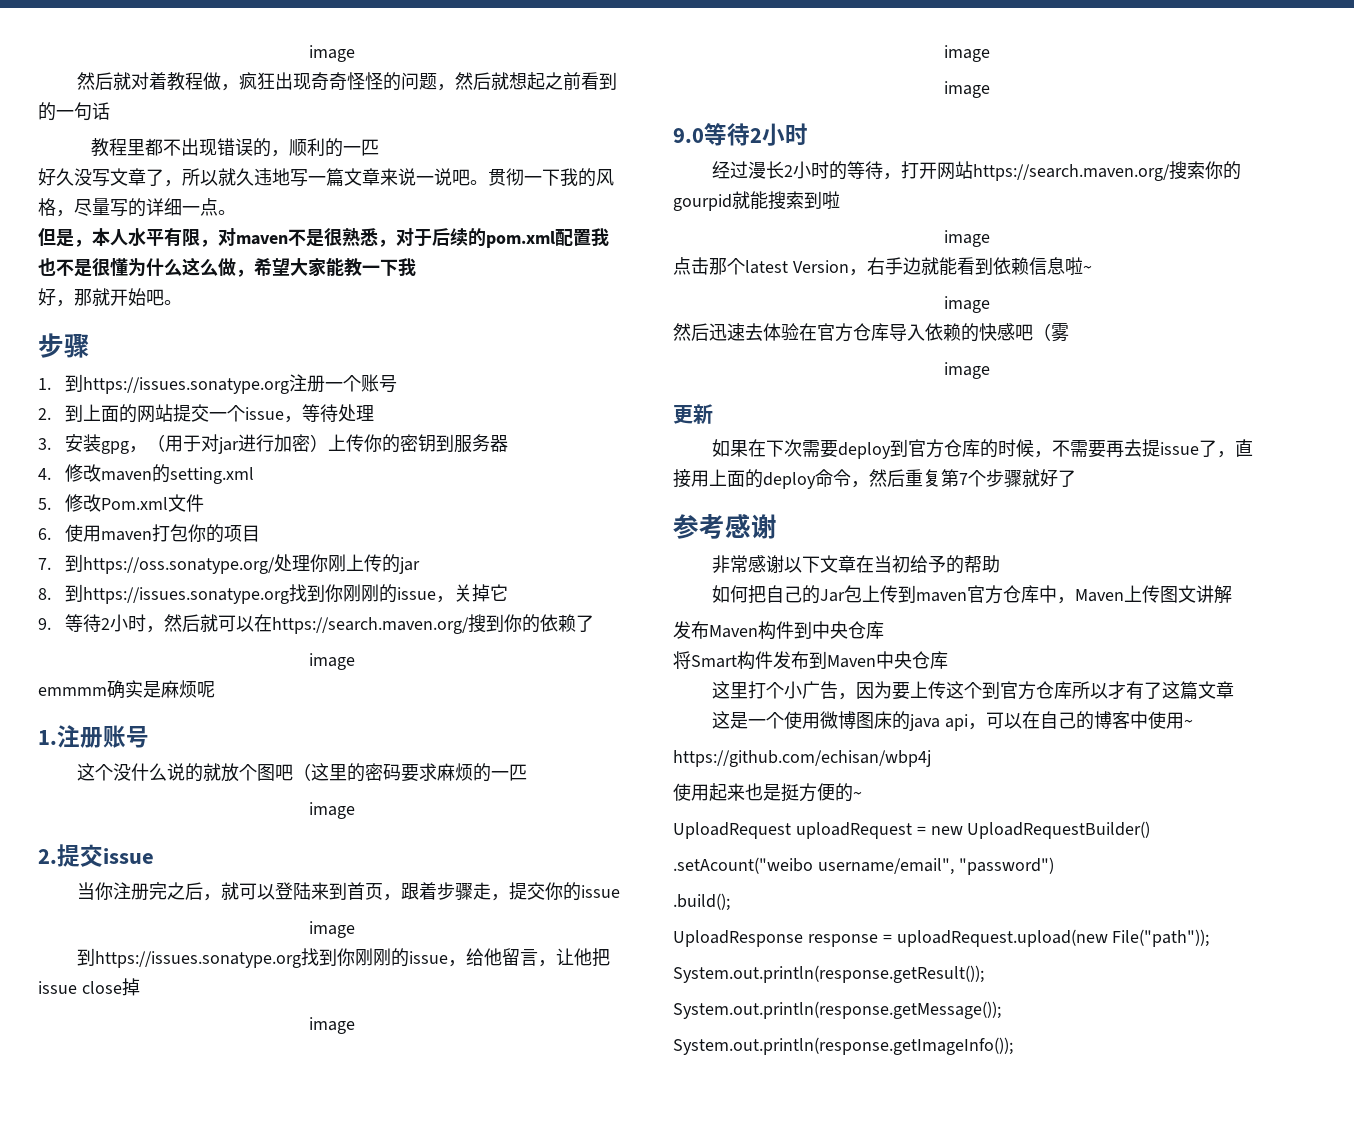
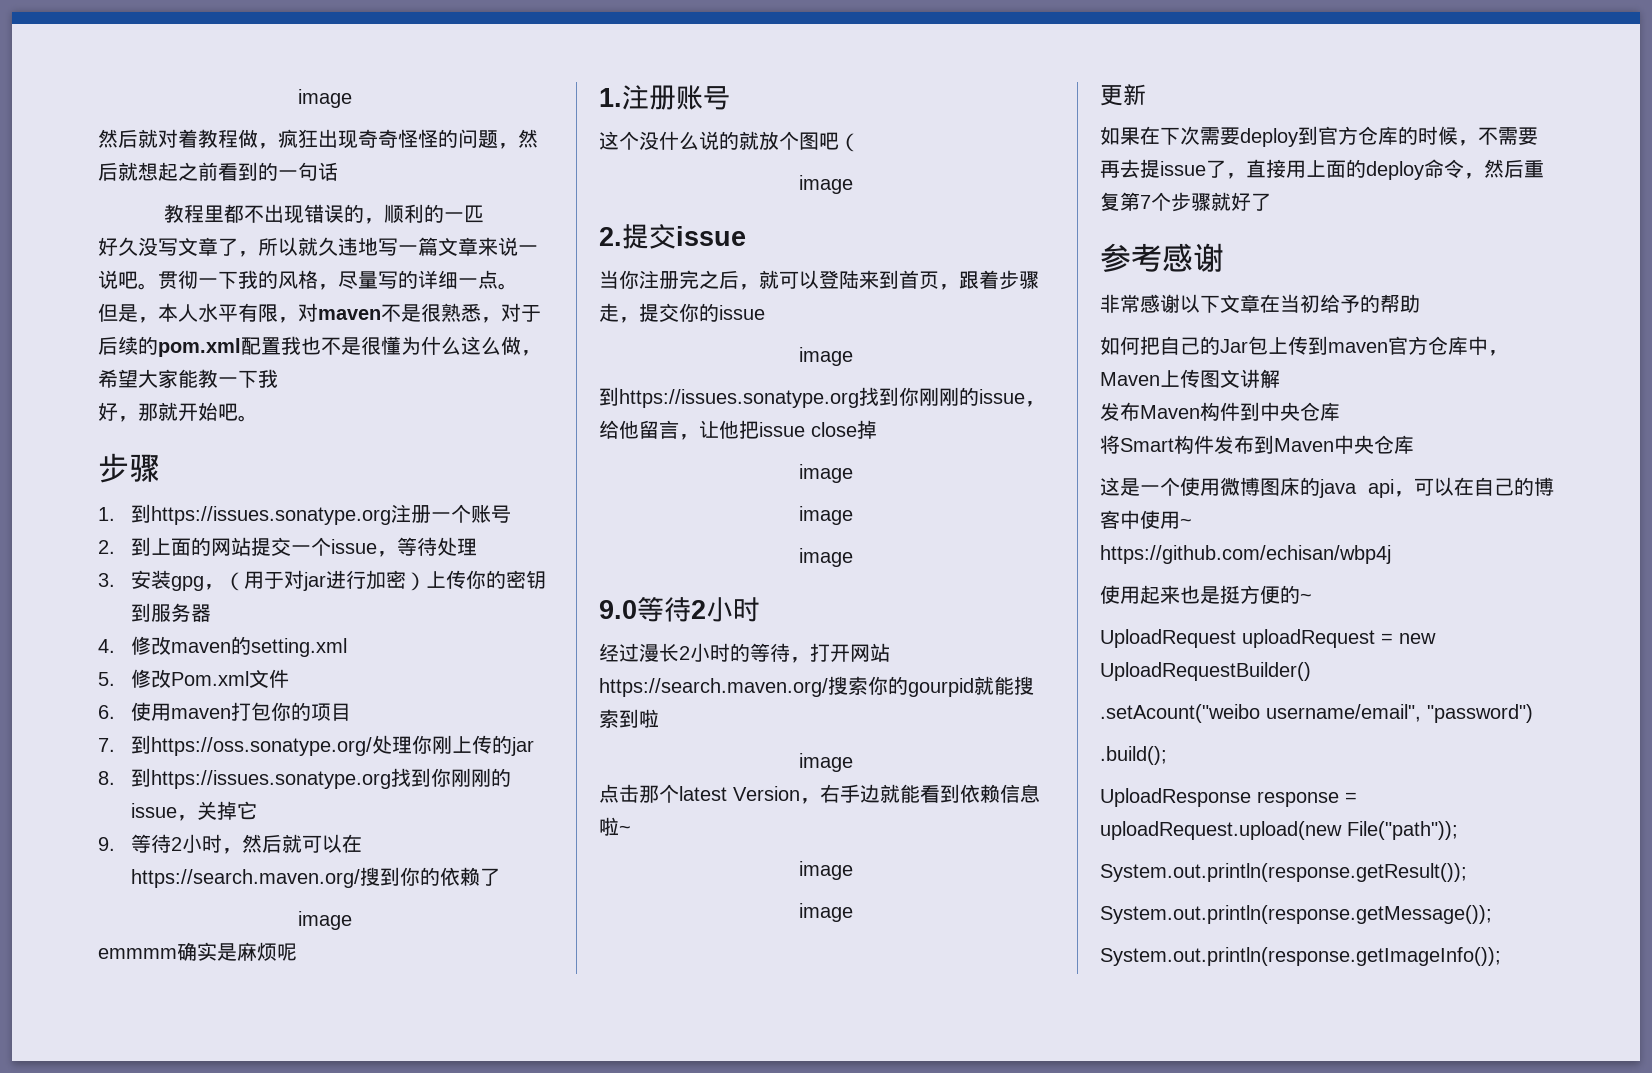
- 这个没什么说的就放个图吧（这里的密码要求麻烦的一匹
+ 这个没什么说的就放个图吧（
- 然后迅速去体验在官方仓库导入依赖的快感吧（雾
- 这里打个小广告，因为要上传这个到官方仓库所以才有了这篇文章

